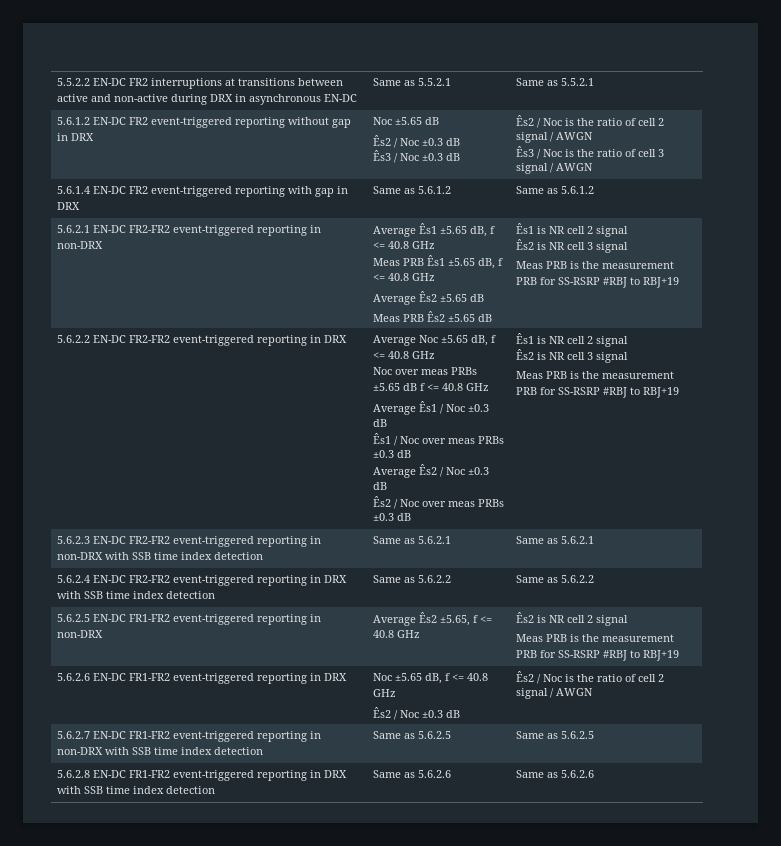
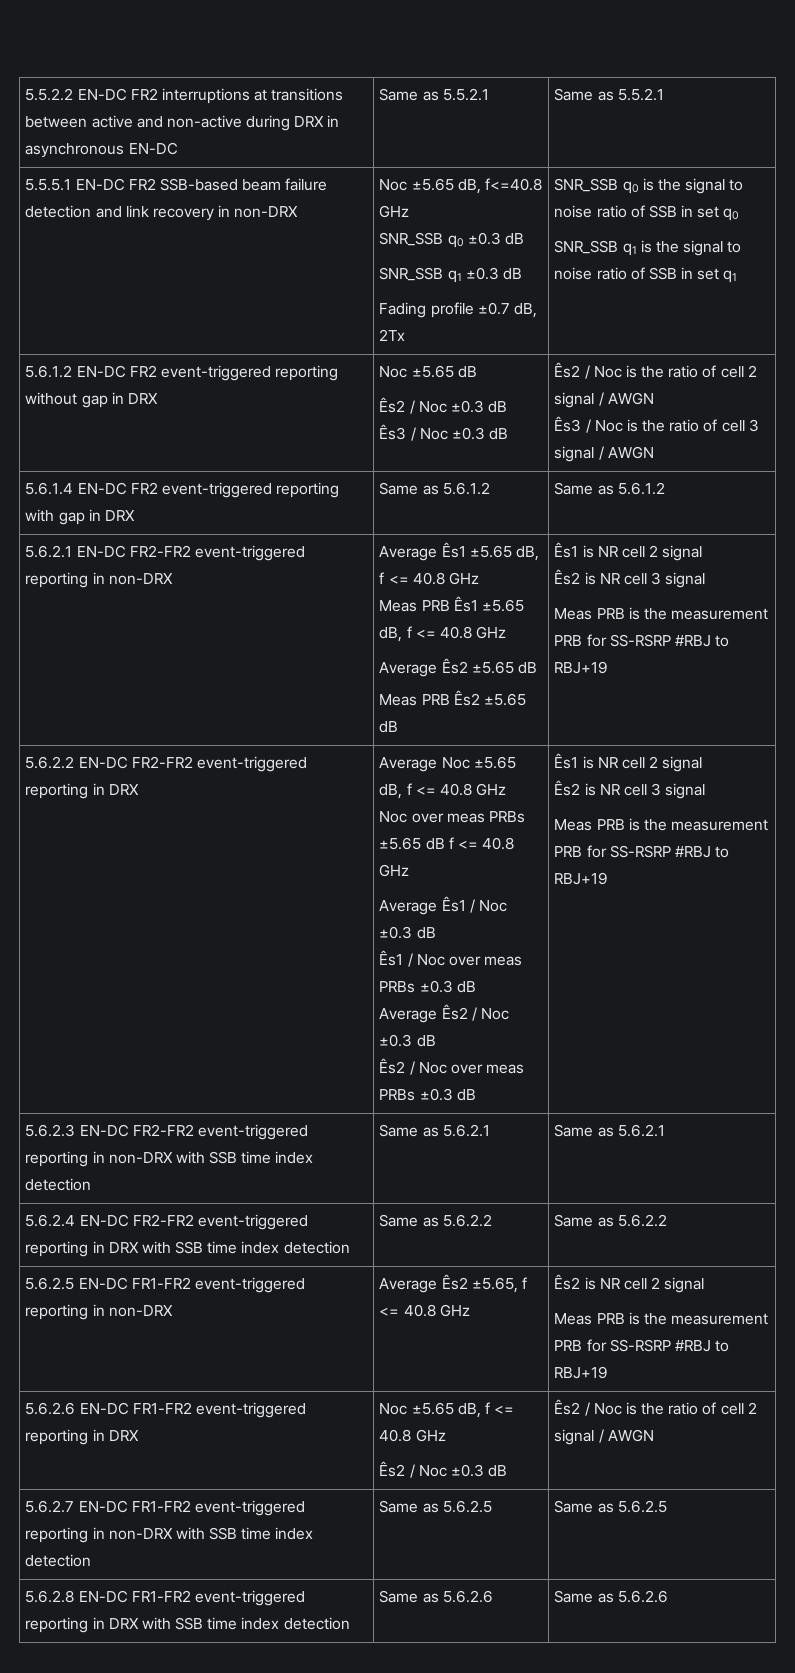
+ 5.5.5.1 EN-DC FR2 SSB-based beam failure detection and link recovery in non-DRX | Noc ±5.65 dB, f<=40.8 GHz
+ SNR_SSB q0 ±0.3 dB
+ SNR_SSB q1 ±0.3 dB
+ Fading profile ±0.7 dB, 2Tx | SNR_SSB q0 is the signal to noise ratio of SSB in set q0
+ SNR_SSB q1 is the signal to noise ratio of SSB in set q1

